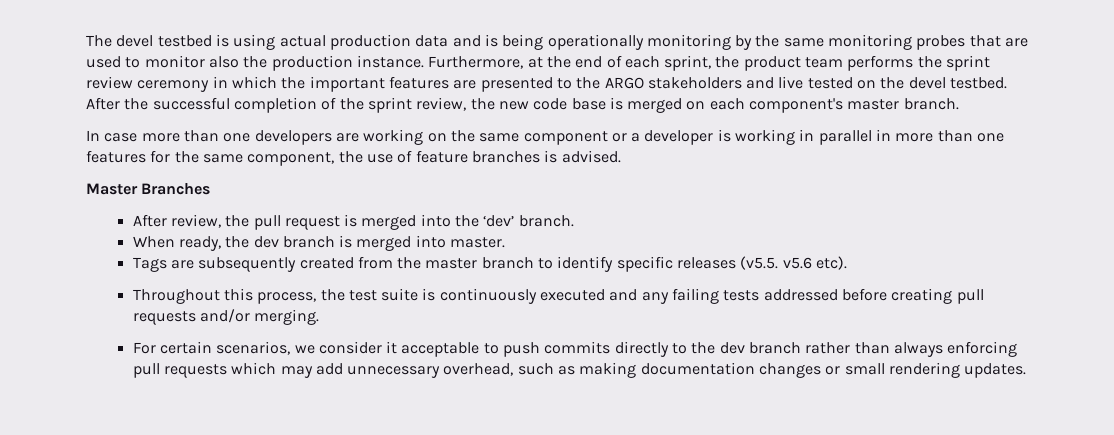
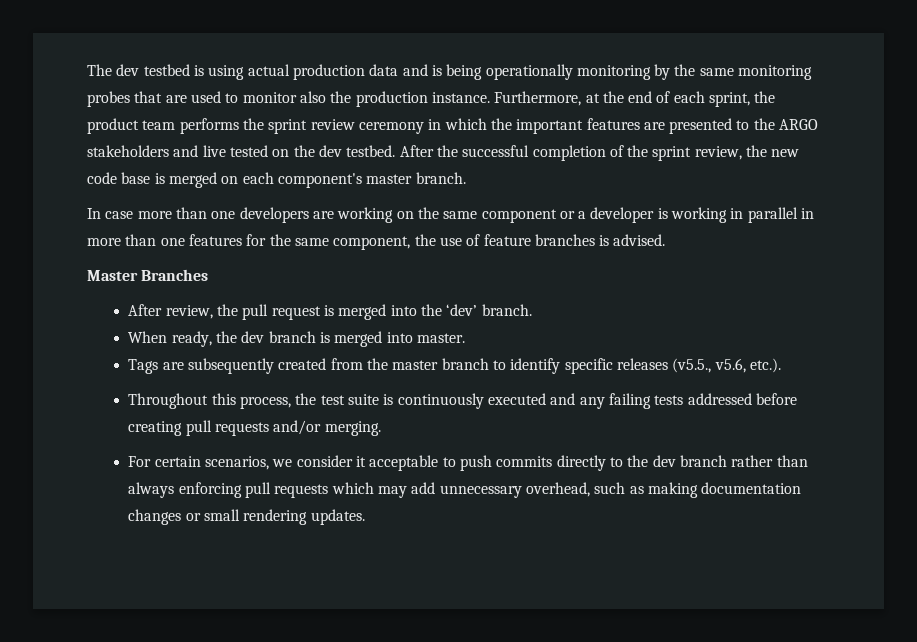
- The devel testbed is using actual production data and is being operationally monitoring by the same monitoring probes that are used to monitor also the production instance.
+ The dev testbed is using actual production data and is being operationally monitoring by the same monitoring probes that are used to monitor also the production instance.
- Furthermore, at the end of each sprint, the product team performs the sprint review ceremony in which the important features are presented to the ARGO stakeholders and live tested on the devel testbed.
+ Furthermore, at the end of each sprint, the product team performs the sprint review ceremony in which the important features are presented to the ARGO stakeholders and live tested on the dev testbed.
- Tags are subsequently created from the master branch to identify specific releases (v5.5. v5.6 etc).
+ Tags are subsequently created from the master branch to identify specific releases (v5.5., v5.6, etc.).

